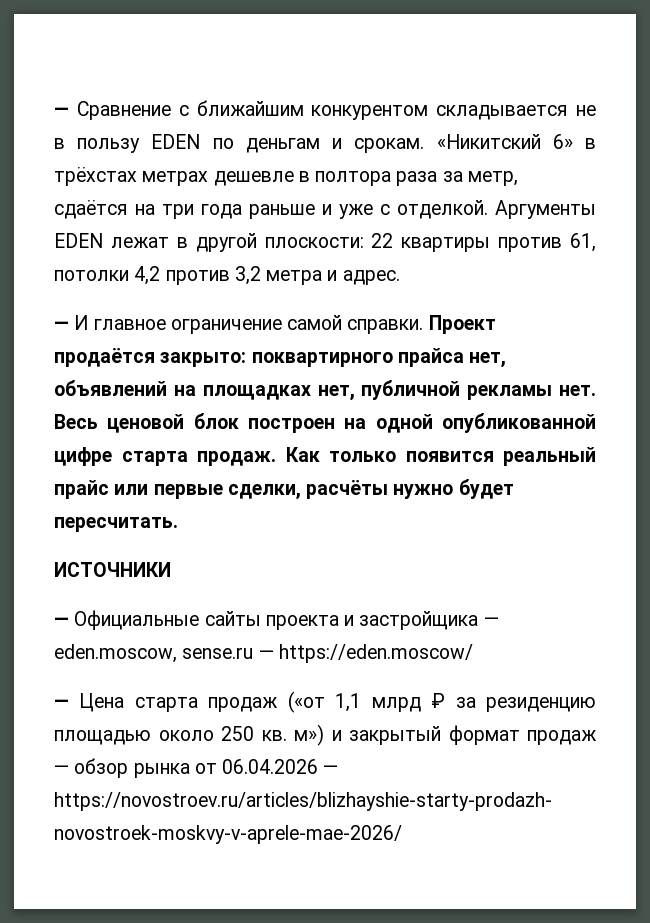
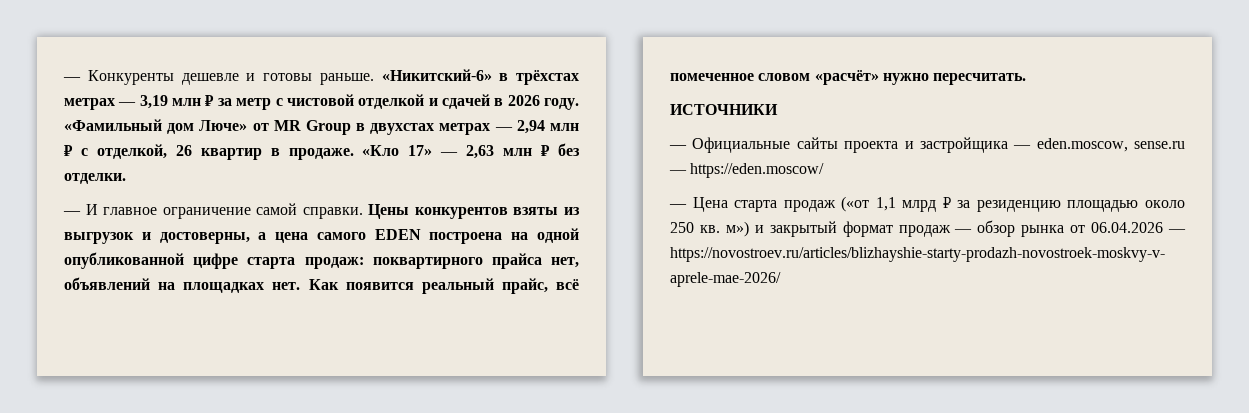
- — Сравнение с ближайшим конкурентом складывается не в пользу EDEN по деньгам и срокам. «Никитский 6» в трёхстах метрах дешевле в полтора раза за метр, сдаётся на три года раньше и уже с отделкой. Аргументы EDEN лежат в другой плоскости: 22 квартиры против 61, потолки 4,2 против 3,2 метра и адрес.
+ — Конкуренты дешевле и готовы раньше. «Никитский-6» в трёхстах метрах — 3,19 млн ₽ за метр с чистовой отделкой и сдачей в 2026 году. «Фамильный дом Люче» от MR Group в двухстах метрах — 2,94 млн ₽ с отделкой, 26 квартир в продаже. «Кло 17» — 2,63 млн ₽ без отделки.
- Проект продаётся закрыто: поквартирного прайса нет, объявлений на площадках нет, публичной рекламы нет. Весь ценовой блок построен на одной опубликованной цифре старта продаж. Как только появится реальный прайс или первые сделки, расчёты нужно будет пересчитать.
+ Цены конкурентов взяты из выгрузок и достоверны, а цена самого EDEN построена на одной опубликованной цифре старта продаж: поквартирного прайса нет, объявлений на площадках нет. Как появится реальный прайс, всё помеченное словом «расчёт» нужно пересчитать.

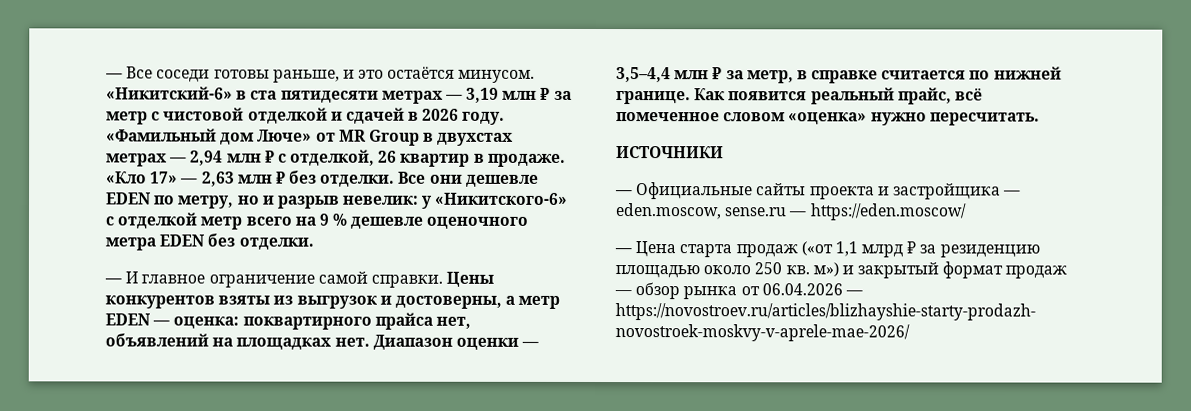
- — Конкуренты дешевле и готовы раньше. «Никитский-6» в трёхстах метрах — 3,19 млн ₽ за метр с чистовой отделкой и сдачей в 2026 году.
+ — Все соседи готовы раньше, и это остаётся минусом. «Никитский-6» в ста пятидесяти метрах — 3,19 млн ₽ за метр с чистовой отделкой и сдачей в 2026 году.
+ Все они дешевле EDEN по метру, но и разрыв невелик: у «Никитского-6» с отделкой метр всего на 9 % дешевле оценочного метра EDEN без отделки.
- Цены конкурентов взяты из выгрузок и достоверны, а цена самого EDEN построена на одной опубликованной цифре старта продаж: поквартирного прайса нет, объявлений на площадках нет.
+ Цены конкурентов взяты из выгрузок и достоверны, а метр EDEN — оценка: поквартирного прайса нет, объявлений на площадках нет.
+ Диапазон оценки — 3,5–4,4 млн ₽ за метр, в справке считается по нижней границе.
- Как появится реальный прайс, всё помеченное словом «расчёт» нужно пересчитать.
+ Как появится реальный прайс, всё помеченное словом «оценка» нужно пересчитать.

